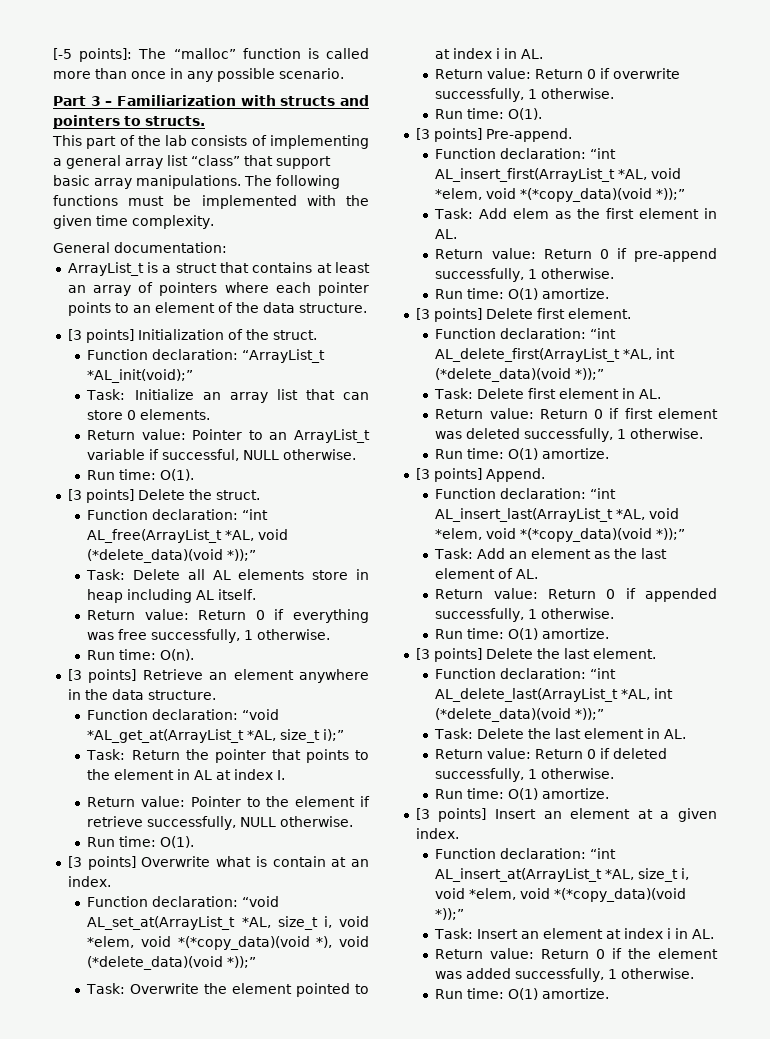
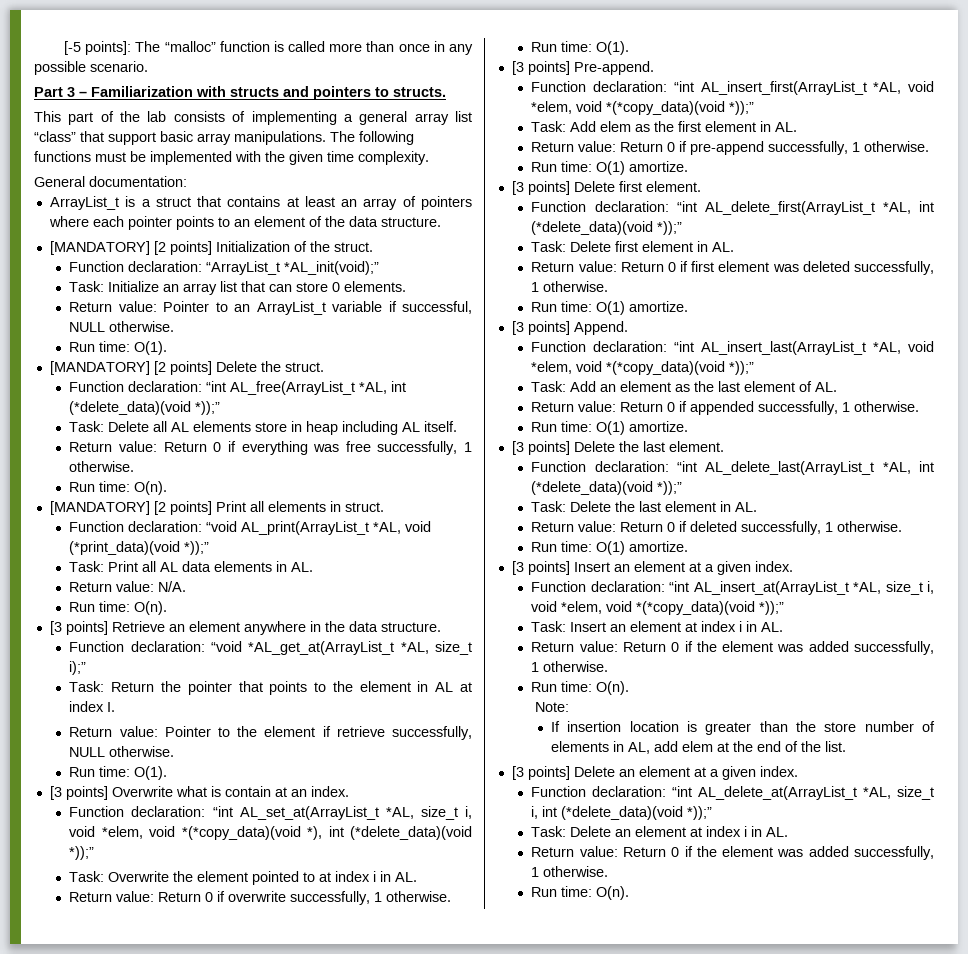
- [3 points] Initialization of the struct.
+ [MANDATORY] [2 points] Initialization of the struct.
- [3 points] Delete the struct.
+ [MANDATORY] [2 points] Delete the struct.
- Function declaration: “int AL_free(ArrayList_t *AL, void (*delete_data)(void *));”
+ Function declaration: “int AL_free(ArrayList_t *AL, int (*delete_data)(void *));”
+ [MANDATORY] [2 points] Print all elements in struct.
+ Function declaration: “void AL_print(ArrayList_t *AL, void (*print_data)(void *));”
+ Task: Print all AL data elements in AL.
+ Return value: N/A.
+ Run time: O(n).
- Function declaration: “void AL_set_at(ArrayList_t *AL, size_t i, void *elem, void *(*copy_data)(void *), void (*delete_data)(void *));”
+ Function declaration: “int AL_set_at(ArrayList_t *AL, size_t i, void *elem, void *(*copy_data)(void *), int (*delete_data)(void *));”
  Task: Insert an element at index i in AL.
  Return value: Return 0 if the element was added successfully, 1 otherwise.
- Run time: O(1) amortize.
+ Run time: O(n).
+ Note:
+ If insertion location is greater than the store number of elements in AL, add elem at the end of the list.
+ [3 points] Delete an element at a given index.
+ Function declaration: “int AL_delete_at(ArrayList_t *AL, size_t i, int (*delete_data)(void *));”
+ Task: Delete an element at index i in AL.
+ Return value: Return 0 if the element was added successfully, 1 otherwise.
+ Run time: O(n).

